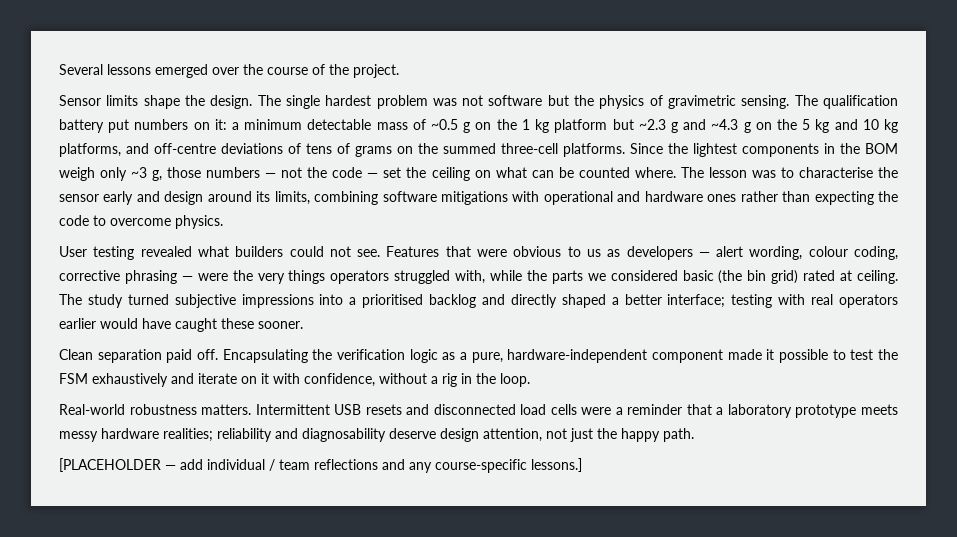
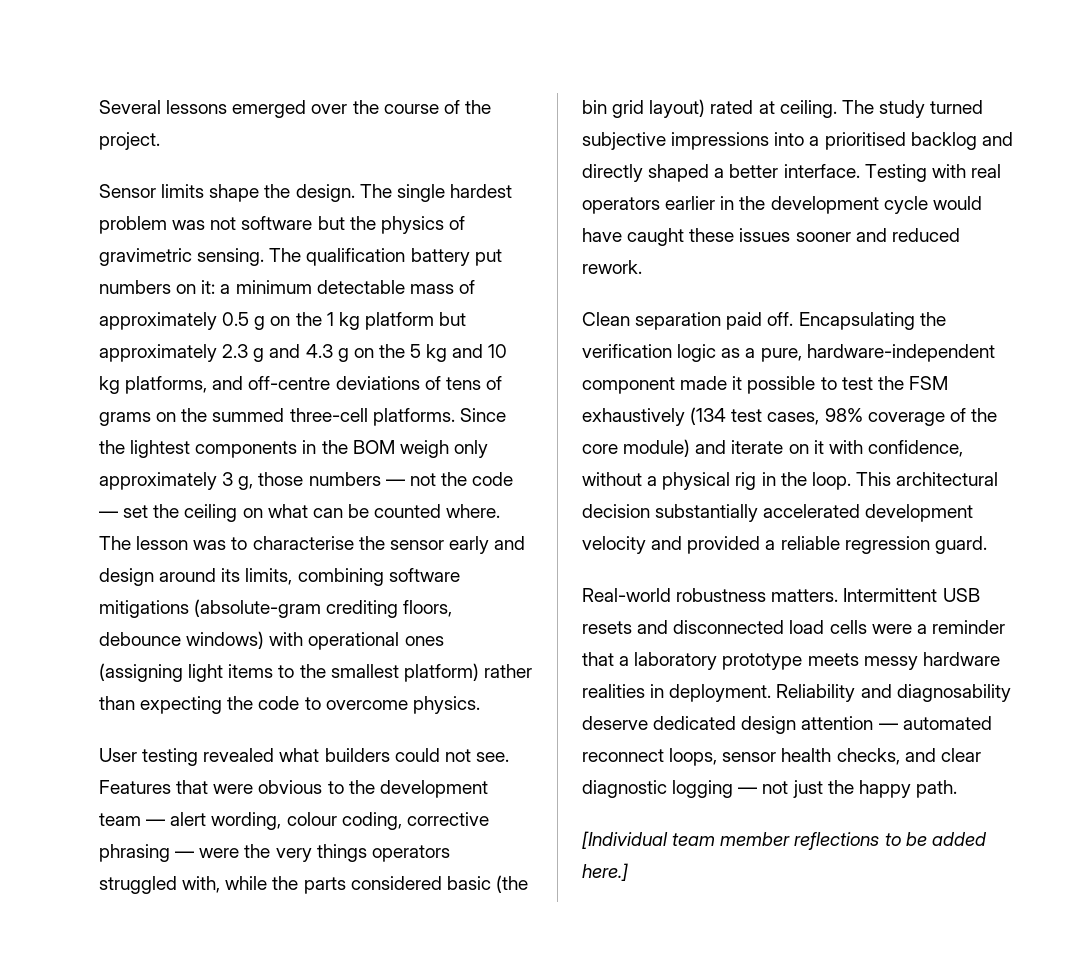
- The qualification battery put numbers on it: a minimum detectable mass of ~0.5 g on the 1 kg platform but ~2.3 g and ~4.3 g on the 5 kg and 10 kg platforms, and off-centre deviations of tens of grams on the summed three-cell platforms.
+ The qualification battery put numbers on it: a minimum detectable mass of approximately 0.5 g on the 1 kg platform but approximately 2.3 g and 4.3 g on the 5 kg and 10 kg platforms, and off-centre deviations of tens of grams on the summed three-cell platforms.
- Since the lightest components in the BOM weigh only ~3 g, those numbers — not the code — set the ceiling on what can be counted where.
+ Since the lightest components in the BOM weigh only approximately 3 g, those numbers — not the code — set the ceiling on what can be counted where.
- The lesson was to characterise the sensor early and design around its limits, combining software mitigations with operational and hardware ones rather than expecting the code to overcome physics.
+ The lesson was to characterise the sensor early and design around its limits, combining software mitigations (absolute-gram crediting floors, debounce windows) with operational ones (assigning light items to the smallest platform) rather than expecting the code to overcome physics.
- Features that were obvious to us as developers — alert wording, colour coding, corrective phrasing — were the very things operators struggled with, while the parts we considered basic (the bin grid) rated at ceiling.
+ Features that were obvious to the development team — alert wording, colour coding, corrective phrasing — were the very things operators struggled with, while the parts considered basic (the bin grid layout) rated at ceiling.
- The study turned subjective impressions into a prioritised backlog and directly shaped a better interface; testing with real operators earlier would have caught these sooner.
+ The study turned subjective impressions into a prioritised backlog and directly shaped a better interface. Testing with real operators earlier in the development cycle would have caught these issues sooner and reduced rework.
- Encapsulating the verification logic as a pure, hardware-independent component made it possible to test the FSM exhaustively and iterate on it with confidence, without a rig in the loop.
+ Encapsulating the verification logic as a pure, hardware-independent component made it possible to test the FSM exhaustively (134 test cases, 98% coverage of the core module) and iterate on it with confidence, without a physical rig in the loop. This architectural decision substantially accelerated development velocity and provided a reliable regression guard.
- Intermittent USB resets and disconnected load cells were a reminder that a laboratory prototype meets messy hardware realities; reliability and diagnosability deserve design attention, not just the happy path.
+ Intermittent USB resets and disconnected load cells were a reminder that a laboratory prototype meets messy hardware realities in deployment. Reliability and diagnosability deserve dedicated design attention — automated reconnect loops, sensor health checks, and clear diagnostic logging — not just the happy path.
- [PLACEHOLDER — add individual / team reflections and any course-specific lessons.]
+ [Individual team member reflections to be added here.]

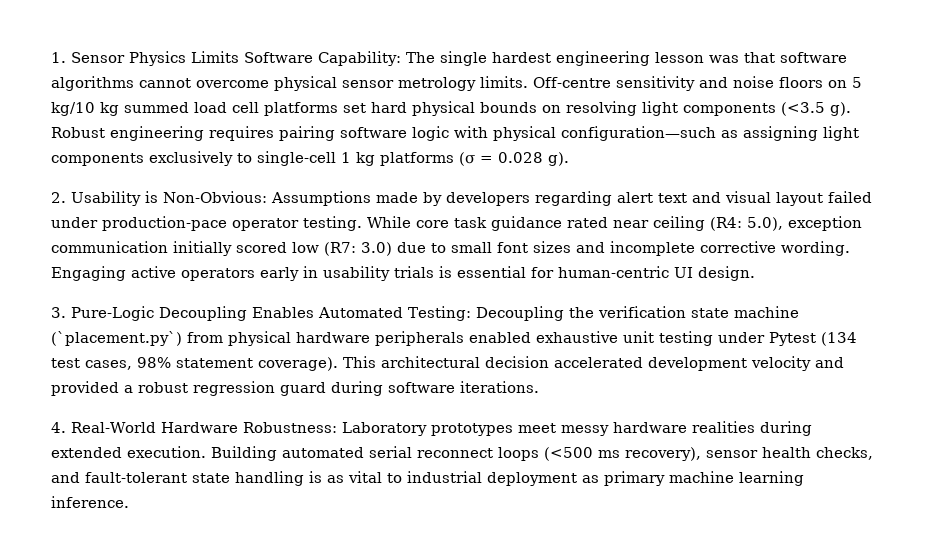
- Several lessons emerged over the course of the project.
- Sensor limits shape the design. The single hardest problem was not software but the physics of gravimetric sensing. The qualification battery put numbers on it: a minimum detectable mass of approximately 0.5 g on the 1 kg platform but approximately 2.3 g and 4.3 g on the 5 kg and 10 kg platforms, and off-centre deviations of tens of grams on the summed three-cell platforms. Since the lightest components in the BOM weigh only approximately 3 g, those numbers — not the code — set the ceiling on what can be counted where. The lesson was to characterise the sensor early and design around its limits, combining software mitigations (absolute-gram crediting floors, debounce windows) with operational ones (assigning light items to the smallest platform) rather than expecting the code to overcome physics.
- User testing revealed what builders could not see. Features that were obvious to the development team — alert wording, colour coding, corrective phrasing — were the very things operators struggled with, while the parts considered basic (the bin grid layout) rated at ceiling. The study turned subjective impressions into a prioritised backlog and directly shaped a better interface. Testing with real operators earlier in the development cycle would have caught these issues sooner and reduced rework.
- Clean separation paid off. Encapsulating the verification logic as a pure, hardware-independent component made it possible to test the FSM exhaustively (134 test cases, 98% coverage of the core module) and iterate on it with confidence, without a physical rig in the loop.
+ 1. Sensor Physics Limits Software Capability: The single hardest engineering lesson was that software algorithms cannot overcome physical sensor metrology limits. Off-centre sensitivity and noise floors on 5 kg/10 kg summed load cell platforms set hard physical bounds on resolving light components (<3.5 g). Robust engineering requires pairing software logic with physical configuration—such as assigning light components exclusively to single-cell 1 kg platforms (σ = 0.028 g).
+ 2. Usability is Non-Obvious: Assumptions made by developers regarding alert text and visual layout failed under production-pace operator testing. While core task guidance rated near ceiling (R4: 5.0), exception communication initially scored low (R7: 3.0) due to small font sizes and incomplete corrective wording. Engaging active operators early in usability trials is essential for human-centric UI design.
+ 3. Pure-Logic Decoupling Enables Automated Testing: Decoupling the verification state machine (`placement.py`) from physical hardware peripherals enabled exhaustive unit testing under Pytest (134 test cases, 98% statement coverage).
- This architectural decision substantially accelerated development velocity and provided a reliable regression guard.
- Real-world robustness matters. Intermittent USB resets and disconnected load cells were a reminder that a laboratory prototype meets messy hardware realities in deployment. Reliability and diagnosability deserve dedicated design attention — automated reconnect loops, sensor health checks, and clear diagnostic logging — not just the happy path.
- [Individual team member reflections to be added here.]
+ This architectural decision accelerated development velocity and provided a robust regression guard during software iterations.
+ 4. Real-World Hardware Robustness: Laboratory prototypes meet messy hardware realities during extended execution. Building automated serial reconnect loops (<500 ms recovery), sensor health checks, and fault-tolerant state handling is as vital to industrial deployment as primary machine learning inference.

